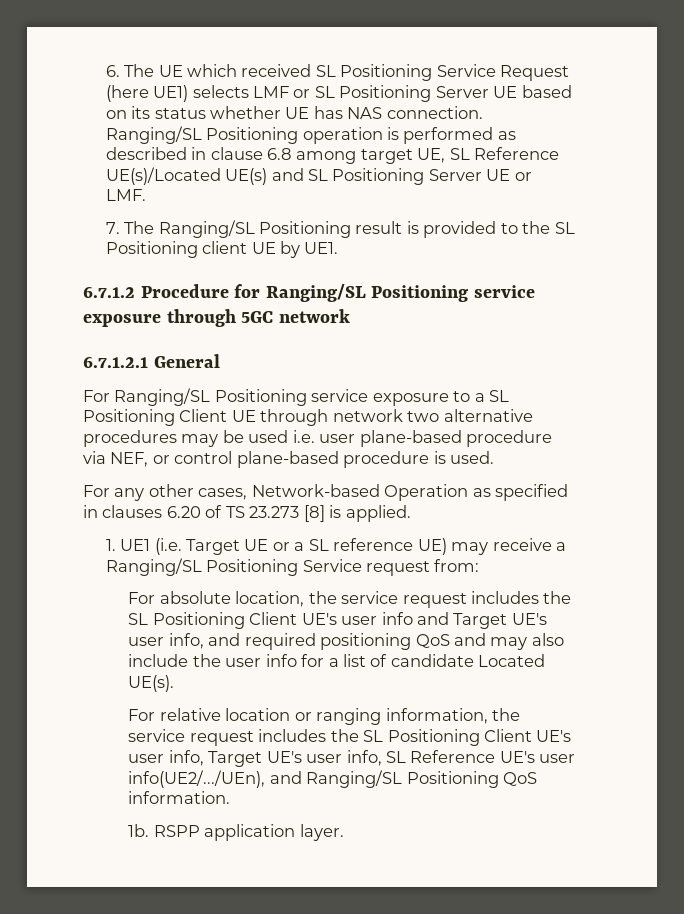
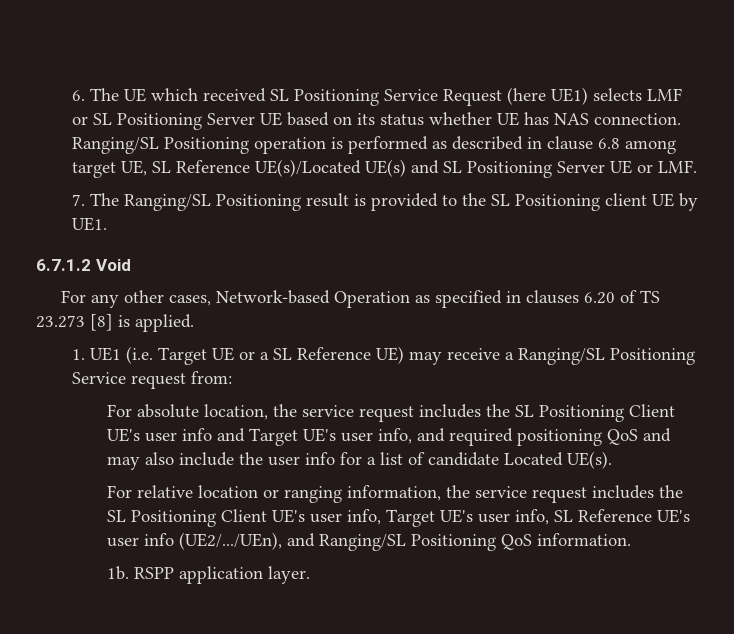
- 6.7.1.2 Procedure for Ranging/SL Positioning service exposure through 5GC network
- 6.7.1.2.1 General
- For Ranging/SL Positioning service exposure to a SL Positioning Client UE through network two alternative procedures may be used i.e. user plane-based procedure via NEF, or control plane-based procedure is used.
+ 6.7.1.2 Void
- 1. UE1 (i.e. Target UE or a SL reference UE) may receive a Ranging/SL Positioning Service request from:
+ 1. UE1 (i.e. Target UE or a SL Reference UE) may receive a Ranging/SL Positioning Service request from:
- For relative location or ranging information, the service request includes the SL Positioning Client UE's user info, Target UE's user info, SL Reference UE's user info(UE2/.../UEn), and Ranging/SL Positioning QoS information.
+ For relative location or ranging information, the service request includes the SL Positioning Client UE's user info, Target UE's user info, SL Reference UE's user info (UE2/.../UEn), and Ranging/SL Positioning QoS information.

